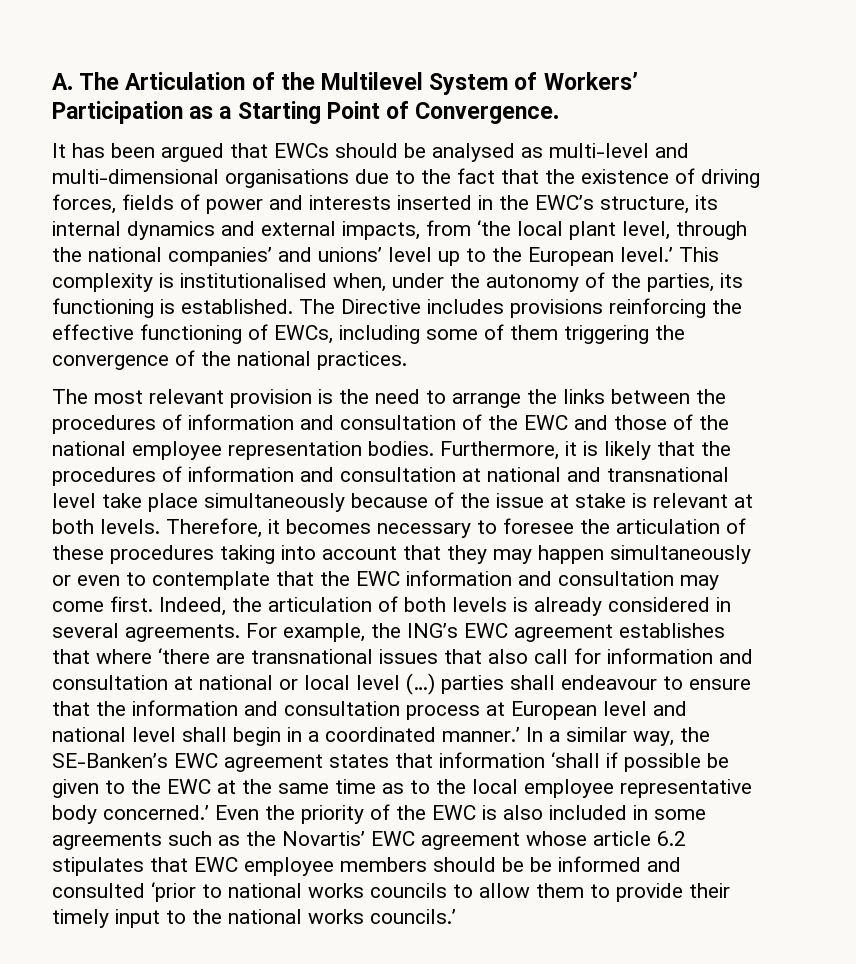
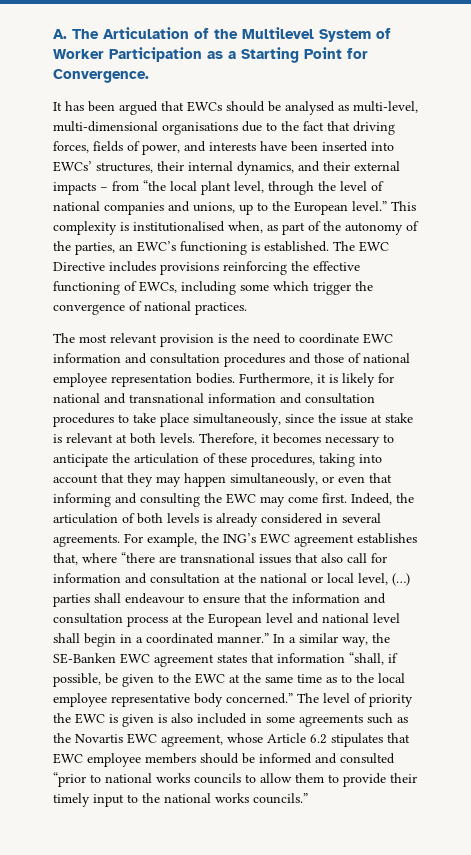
- A. The Articulation of the Multilevel System of Workers’ Participation as a Starting Point of Convergence.
+ A. The Articulation of the Multilevel System of Worker Participation as a Starting Point for Convergence.
- It has been argued that EWCs should be analysed as multi-level and multi-dimensional organisations due to the fact that the existence of driving forces, fields of power and interests inserted in the EWC’s structure, its internal dynamics and external impacts, from ‘the local plant level, through the national companies’ and unions’ level up to the European level.’
+ It has been argued that EWCs should be analysed as multi-level, multi-dimensional organisations due to the fact that driving forces, fields of power, and interests have been inserted into EWCs’ structures, their internal dynamics, and their external impacts – from “the local plant level, through the level of national companies and unions, up to the European level.”
- This complexity is institutionalised when, under the autonomy of the parties, its functioning is established.
+ This complexity is institutionalised when, as part of the autonomy of the parties, an EWC’s functioning is established.
- The Directive includes provisions reinforcing the effective functioning of EWCs, including some of them triggering the convergence of the national practices.
+ The EWC Directive includes provisions reinforcing the effective functioning of EWCs, including some which trigger the convergence of national practices.
- The most relevant provision is the need to arrange the links between the procedures of information and consultation of the EWC and those of the national employee representation bodies.
+ The most relevant provision is the need to coordinate EWC information and consultation procedures and those of national employee representation bodies.
- Furthermore, it is likely that the procedures of information and consultation at national and transnational level take place simultaneously because of the issue at stake is relevant at both levels.
+ Furthermore, it is likely for national and transnational information and consultation procedures to take place simultaneously, since the issue at stake is relevant at both levels.
- Therefore, it becomes necessary to foresee the articulation of these procedures taking into account that they may happen simultaneously or even to contemplate that the EWC information and consultation may come first.
+ Therefore, it becomes necessary to anticipate the articulation of these procedures, taking into account that they may happen simultaneously, or even that informing and consulting the EWC may come first.
- For example, the ING’s EWC agreement establishes that where ‘there are transnational issues that also call for information and consultation at national or local level (…) parties shall endeavour to ensure that the information and consultation process at European level and national level shall begin in a coordinated manner.’
+ For example, the ING’s EWC agreement establishes that, where “there are transnational issues that also call for information and consultation at the national or local level, (…) parties shall endeavour to ensure that the information and consultation process at the European level and national level shall begin in a coordinated manner.”
- In a similar way, the SE-Banken’s EWC agreement states that information ‘shall if possible be given to the EWC at the same time as to the local employee representative body concerned.’ Even the priority of the EWC is also included in some agreements such as the Novartis’ EWC agreement whose article 6.2 stipulates that EWC employee members should be be informed and consulted ‘prior to national works councils to allow them to provide their timely input to the national works councils.’
+ In a similar way, the SE-Banken EWC agreement states that information “shall, if possible, be given to the EWC at the same time as to the local employee representative body concerned.” The level of priority the EWC is given is also included in some agreements such as the Novartis EWC agreement, whose Article 6.2 stipulates that EWC employee members should be informed and consulted “prior to national works councils to allow them to provide their timely input to the national works councils.”

